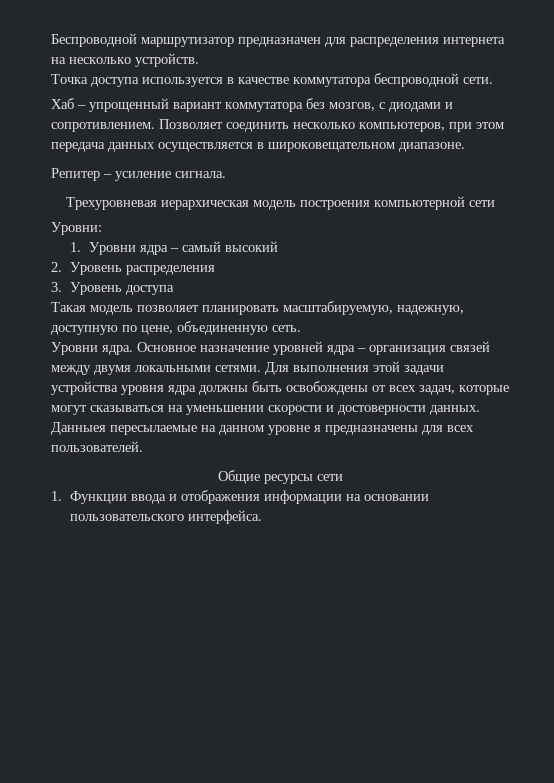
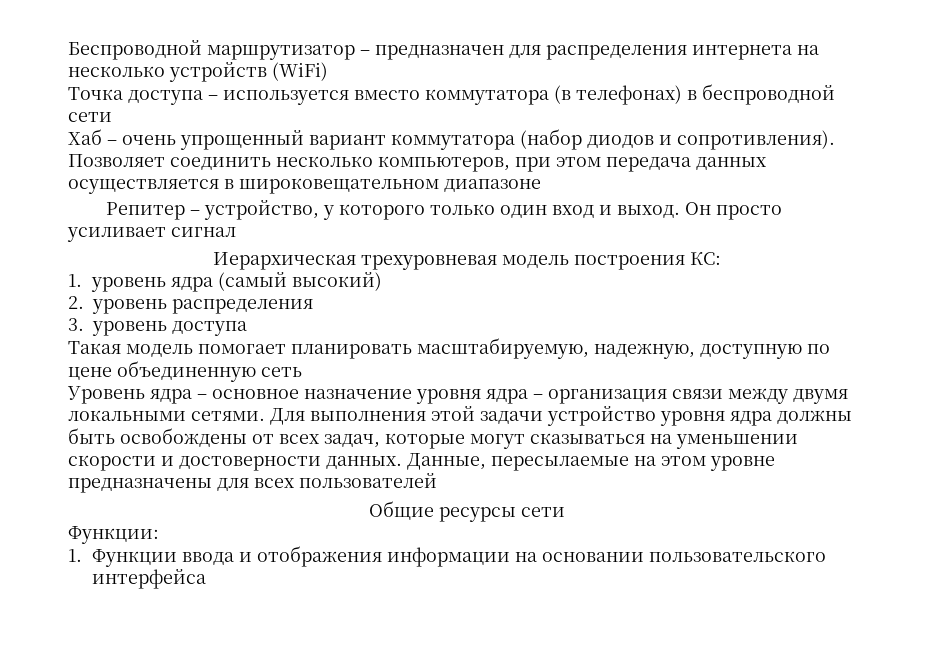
- Беспроводной маршрутизатор предназначен для распределения интернета на несколько устройств.
+ Беспроводной маршрутизатор – предназначен для распределения интернета на несколько устройств (WiFi)
- Точка доступа используется в качестве коммутатора беспроводной сети.
+ Точка доступа – используется вместо коммутатора (в телефонах) в беспроводной сети
- Хаб – упрощенный вариант коммутатора без мозгов, с диодами и сопротивлением.
+ Хаб – очень упрощенный вариант коммутатора (набор диодов и сопротивления).
- Позволяет соединить несколько компьютеров, при этом передача данных осуществляется в широковещательном диапазоне.
+ Позволяет соединить несколько компьютеров, при этом передача данных осуществляется в широковещательном диапазоне
- Репитер – усиление сигнала.
- Трехуровневая иерархическая модель построения компьютерной сети
- Уровни:
- 1. Уровни ядра – самый высокий
+ Репитер – устройство, у которого только один вход и выход. Он просто усиливает сигнал
+ Иерархическая трехуровневая модель построения КС:
+ 1. уровень ядра (самый высокий)
- 2. Уровень распределения
+ 2. уровень распределения
- 3. Уровень доступа
+ 3. уровень доступа
- Такая модель позволяет планировать масштабируемую, надежную, доступную по цене, объединенную сеть.
- Уровни ядра. Основное назначение уровней ядра – организация связей между двумя локальными сетями.
+ Такая модель помогает планировать масштабируемую, надежную, доступную по цене объединенную сеть
+ Уровень ядра – основное назначение уровня ядра – организация связи между двумя локальными сетями.
- Для выполнения этой задачи устройства уровня ядра должны быть освобождены от всех задач, которые могут сказываться на уменьшении скорости и достоверности данных.
+ Для выполнения этой задачи устройство уровня ядра должны быть освобождены от всех задач, которые могут сказываться на уменьшении скорости и достоверности данных.
- Данныея пересылаемые на данном уровне я предназначены для всех пользователей.
+ Данные, пересылаемые на этом уровне предназначены для всех пользователей
+ Функции:
- 1. Функции ввода и отображения информации на основании пользовательского интерфейса.
+ 1. Функции ввода и отображения информации на основании пользовательского интерфейса

